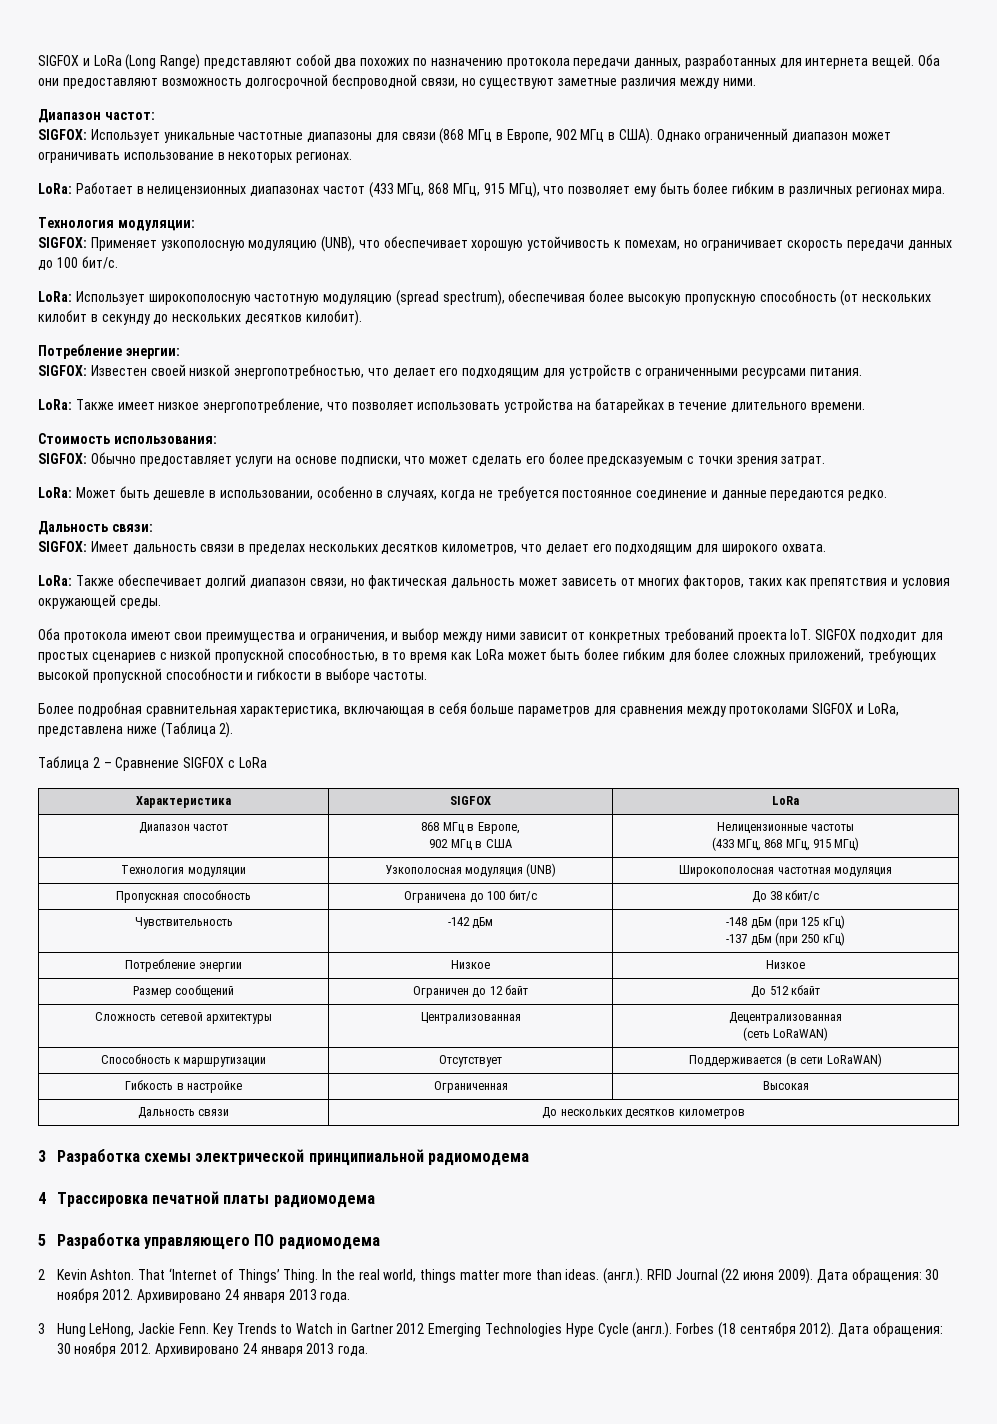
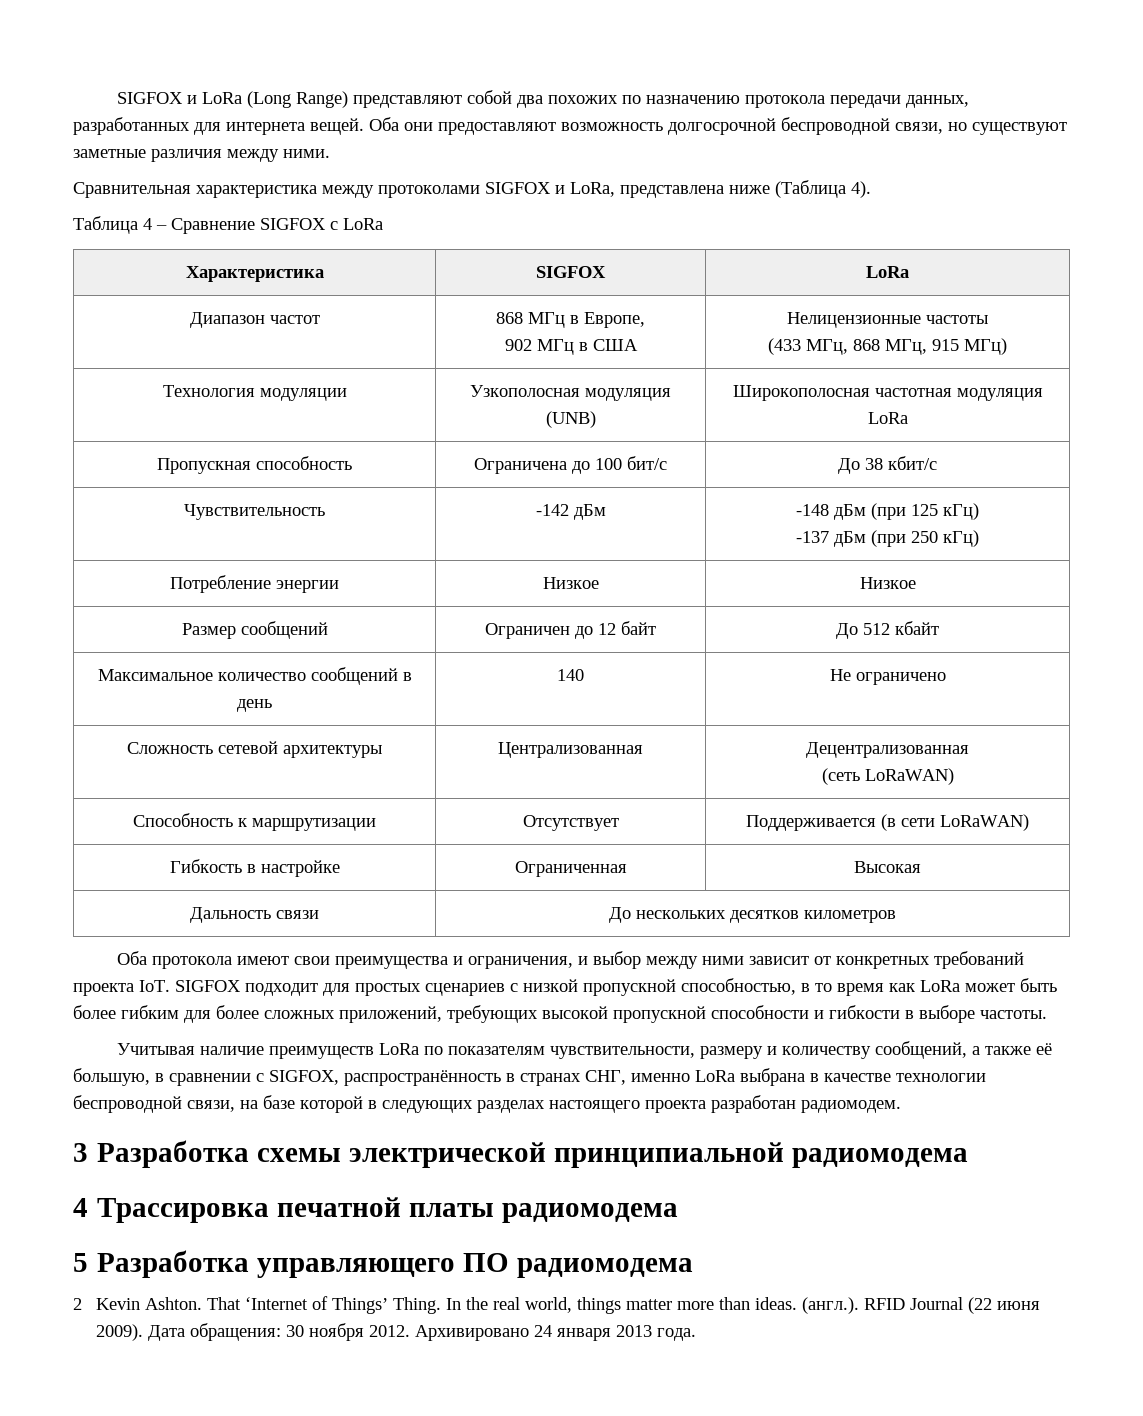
- Диапазон частот:
- SIGFOX: Использует уникальные частотные диапазоны для связи (868 МГц в Европе, 902 МГц в США). Однако ограниченный диапазон может ограничивать использование в некоторых регионах.
- LoRa: Работает в нелицензионных диапазонах частот (433 МГц, 868 МГц, 915 МГц), что позволяет ему быть более гибким в различных регионах мира.
- Технология модуляции:
- SIGFOX: Применяет узкополосную модуляцию (UNB), что обеспечивает хорошую устойчивость к помехам, но ограничивает скорость передачи данных до 100 бит/с.
- LoRa: Использует широкополосную частотную модуляцию (spread spectrum), обеспечивая более высокую пропускную способность (от нескольких килобит в секунду до нескольких десятков килобит).
- Потребление энергии:
- SIGFOX: Известен своей низкой энергопотребностью, что делает его подходящим для устройств с ограниченными ресурсами питания.
- LoRa: Также имеет низкое энергопотребление, что позволяет использовать устройства на батарейках в течение длительного времени.
- Стоимость использования:
- SIGFOX: Обычно предоставляет услуги на основе подписки, что может сделать его более предсказуемым с точки зрения затрат.
- LoRa: Может быть дешевле в использовании, особенно в случаях, когда не требуется постоянное соединение и данные передаются редко.
- Дальность связи:
- SIGFOX: Имеет дальность связи в пределах нескольких десятков километров, что делает его подходящим для широкого охвата.
- LoRa: Также обеспечивает долгий диапазон связи, но фактическая дальность может зависеть от многих факторов, таких как препятствия и условия окружающей среды.
+ Сравнительная характеристика между протоколами SIGFOX и LoRa, представлена ниже (Таблица 4).
+ Таблица 4 – Сравнение SIGFOX с LoRa
+ Характеристика | SIGFOX | LoRa
+ Диапазон частот | 868 МГц в Европе,
+ 902 МГц в США | Нелицензионные частоты
+ (433 МГц, 868 МГц, 915 МГц)
+ Технология модуляции | Узкополосная модуляция (UNB) | Широкополосная частотная модуляция LoRa
+ Пропускная способность | Ограничена до 100 бит/с | До 38 кбит/с
+ Чувствительность | -142 дБм | -148 дБм (при 125 кГц)
+ -137 дБм (при 250 кГц)
+ Потребление энергии | Низкое | Низкое
+ Размер сообщений | Ограничен до 12 байт | До 512 кбайт
+ Максимальное количество сообщений в день | 140 | Не ограничено
+ Сложность сетевой архитектуры | Централизованная | Децентрализованная
+ (сеть LoRaWAN)
+ Способность к маршрутизации | Отсутствует | Поддерживается (в сети LoRaWAN)
+ Гибкость в настройке | Ограниченная | Высокая
+ Дальность связи | До нескольких десятков километров
- Более подробная сравнительная характеристика, включающая в себя больше параметров для сравнения между протоколами SIGFOX и LoRa, представлена ниже (Таблица 2).
- Таблица 2 – Сравнение SIGFOX с LoRa
- Характеристика | SIGFOX | LoRa
- Диапазон частот | 868 МГц в Европе,
- 902 МГц в США | Нелицензионные частоты
- (433 МГц, 868 МГц, 915 МГц)
- Технология модуляции | Узкополосная модуляция (UNB) | Широкополосная частотная модуляция
- Пропускная способность | Ограничена до 100 бит/с | До 38 кбит/с
- Чувствительность | -142 дБм | -148 дБм (при 125 кГц)
- -137 дБм (при 250 кГц)
- Потребление энергии | Низкое | Низкое
- Размер сообщений | Ограничен до 12 байт | До 512 кбайт
- Сложность сетевой архитектуры | Централизованная | Децентрализованная
- (сеть LoRaWAN)
- Способность к маршрутизации | Отсутствует | Поддерживается (в сети LoRaWAN)
- Гибкость в настройке | Ограниченная | Высокая
- Дальность связи | До нескольких десятков километров
+ Учитывая наличие преимуществ LoRa по показателям чувствительности, размеру и количеству сообщений, а также её большую, в сравнении с SIGFOX, распространённость в странах СНГ, именно LoRа выбрана в качестве технологии беспроводной связи, на базе которой в следующих разделах настоящего проекта разработан радиомодем.
- 3 Hung LeHong, Jackie Fenn. Key Trends to Watch in Gartner 2012 Emerging Technologies Hype Cycle (англ.). Forbes (18 сентября 2012). Дата обращения: 30 ноября 2012. Архивировано 24 января 2013 года.

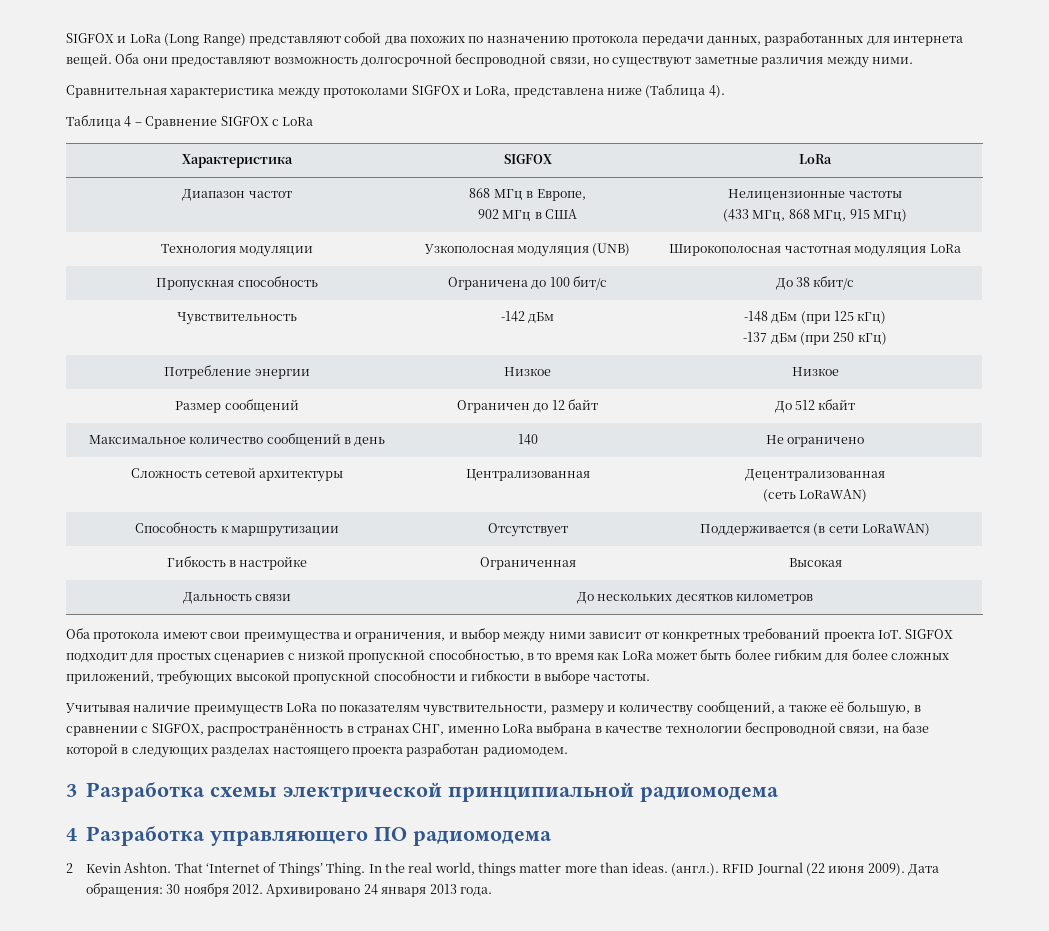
- 4 Трассировка печатной платы радиомодема
- 5 Разработка управляющего ПО радиомодема
+ 4 Разработка управляющего ПО радиомодема

